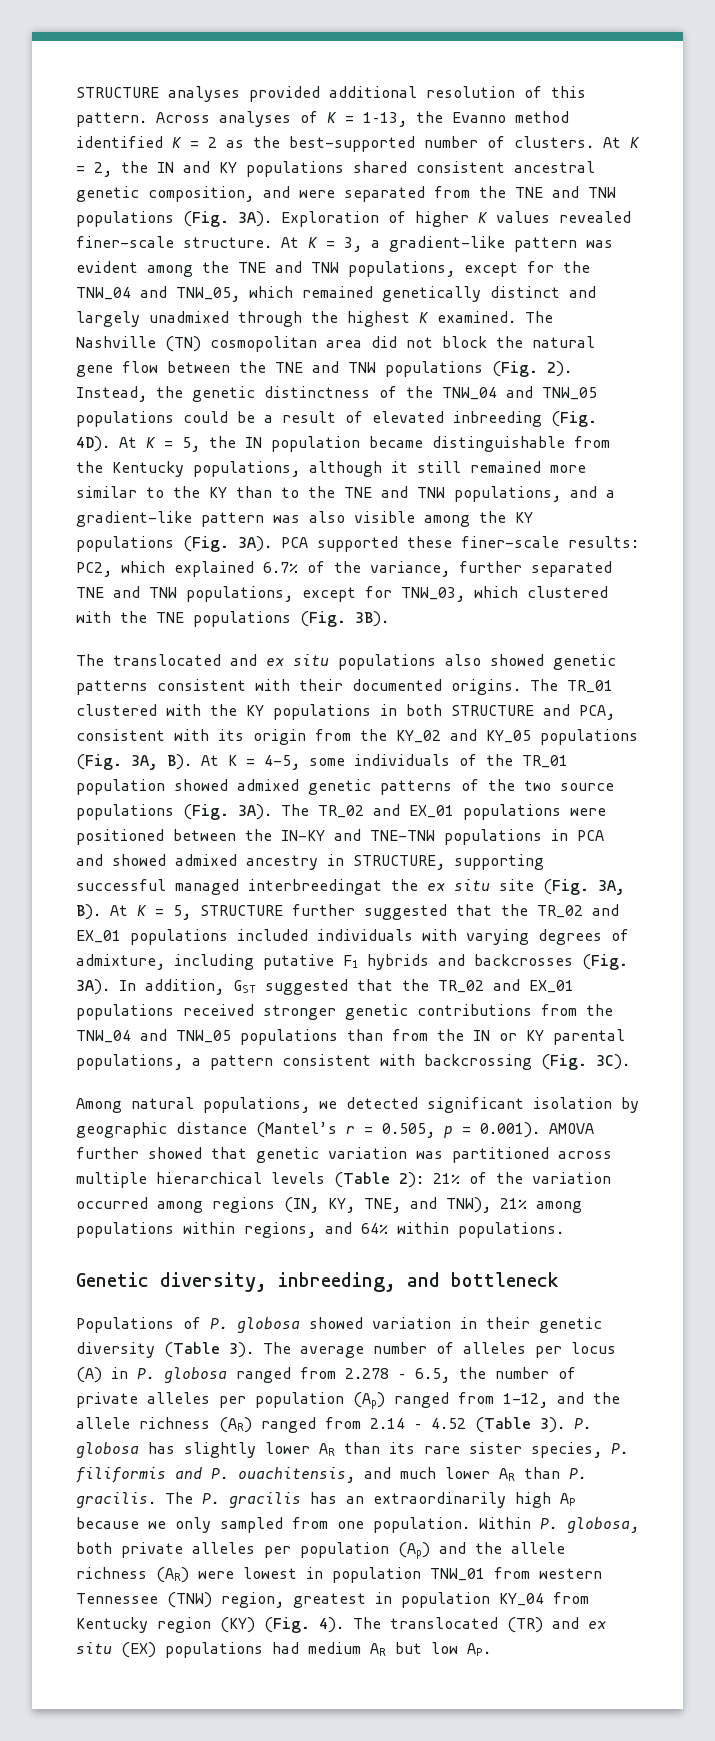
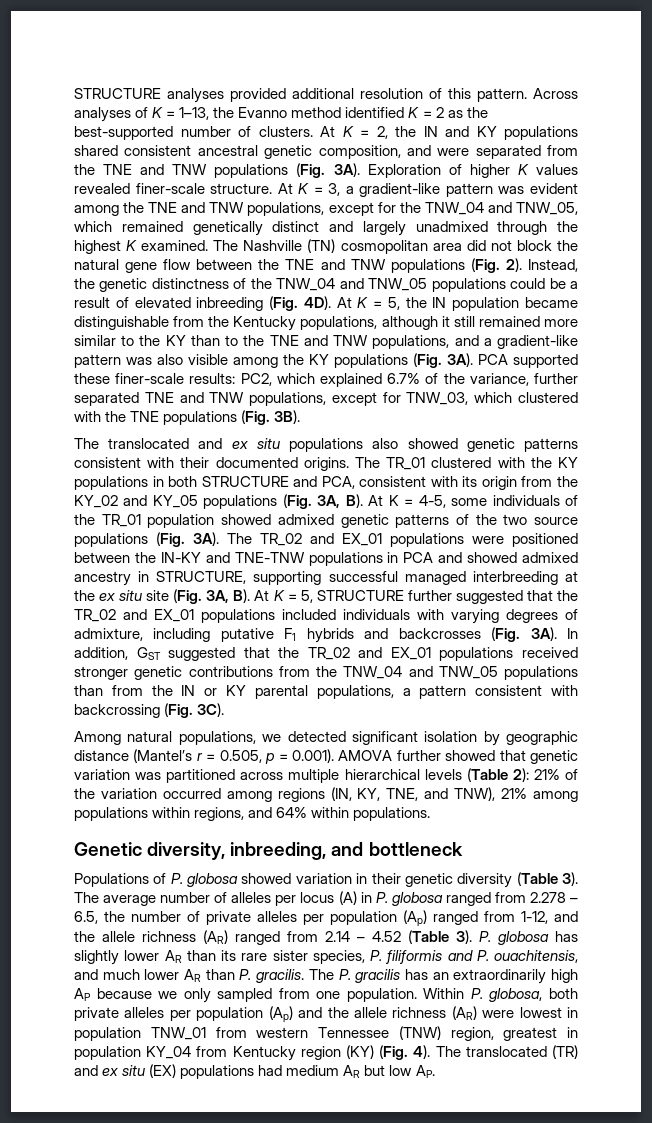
- The TR_02 and EX_01 populations were positioned between the IN-KY and TNE-TNW populations in PCA and showed admixed ancestry in STRUCTURE, supporting successful managed interbreedingat the ex situ site (Fig. 3A, B). At K = 5, STRUCTURE further suggested that the TR_02 and EX_01 populations included individuals with varying degrees of admixture, including putative F1 hybrids and backcrosses (Fig. 3A).
+ The TR_02 and EX_01 populations were positioned between the IN-KY and TNE-TNW populations in PCA and showed admixed ancestry in STRUCTURE, supporting successful managed interbreeding at the ex situ site (Fig. 3A, B). At K = 5, STRUCTURE further suggested that the TR_02 and EX_01 populations included individuals with varying degrees of admixture, including putative F1 hybrids and backcrosses (Fig. 3A).

